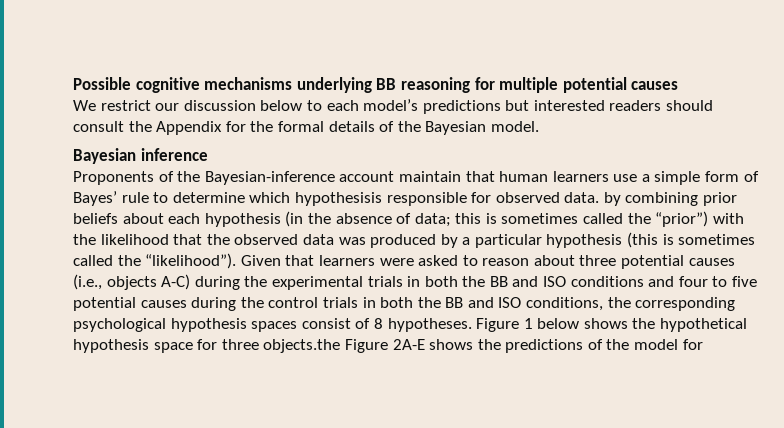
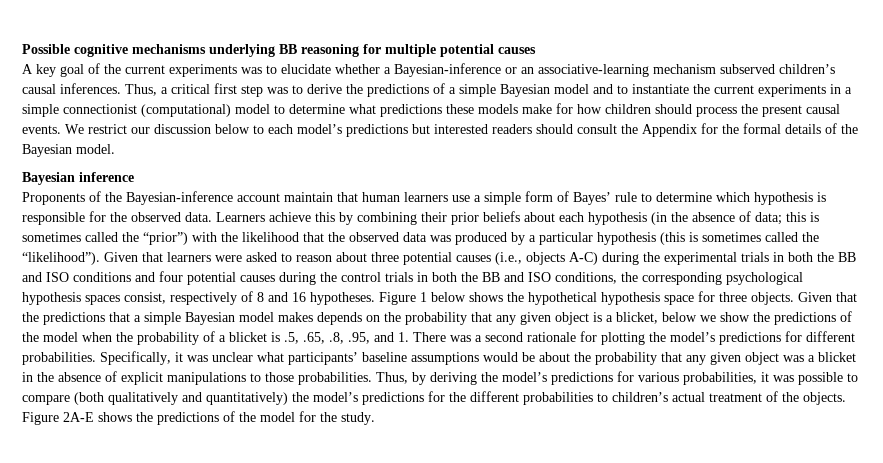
+ A key goal of the current experiments was to elucidate whether a Bayesian-inference or an associative-learning mechanism subserved children’s causal inferences. Thus, a critical first step was to derive the predictions of a simple Bayesian model and to instantiate the current experiments in a simple connectionist (computational) model to determine what predictions these models make for how children should process the present causal events.
- Proponents of the Bayesian-inference account maintain that human learners use a simple form of Bayes’ rule to determine which hypothesisis responsible for observed data. by combining prior beliefs about each hypothesis (in the absence of data; this is sometimes called the “prior”) with the likelihood that the observed data was produced by a particular hypothesis (this is sometimes called the “likelihood”).
+ Proponents of the Bayesian-inference account maintain that human learners use a simple form of Bayes’ rule to determine which hypothesis is responsible for the observed data. Learners achieve this by combining their prior beliefs about each hypothesis (in the absence of data; this is sometimes called the “prior”) with the likelihood that the observed data was produced by a particular hypothesis (this is sometimes called the “likelihood”).
- Given that learners were asked to reason about three potential causes (i.e., objects A-C) during the experimental trials in both the BB and ISO conditions and four to five potential causes during the control trials in both the BB and ISO conditions, the corresponding psychological hypothesis spaces consist of 8 hypotheses.
+ Given that learners were asked to reason about three potential causes (i.e., objects A-C) during the experimental trials in both the BB and ISO conditions and four potential causes during the control trials in both the BB and ISO conditions, the corresponding psychological hypothesis spaces consist, respectively of 8 and 16 hypotheses.
- Figure 1 below shows the hypothetical hypothesis space for three objects.the Figure 2A-E shows the predictions of the model for
+ Figure 1 below shows the hypothetical hypothesis space for three objects. Given that the predictions that a simple Bayesian model makes depends on the probability that any given object is a blicket, below we show the predictions of the model when the probability of a blicket is .5, .65, .8, .95, and 1. There was a second rationale for plotting the model’s predictions for different probabilities. Specifically, it was unclear what participants’ baseline assumptions would be about the probability that any given object was a blicket in the absence of explicit manipulations to those probabilities. Thus, by deriving the model’s predictions for various probabilities, it was possible to compare (both qualitatively and quantitatively) the model’s predictions for the different probabilities to children’s actual treatment of the objects. Figure 2A-E shows the predictions of the model for the study.

